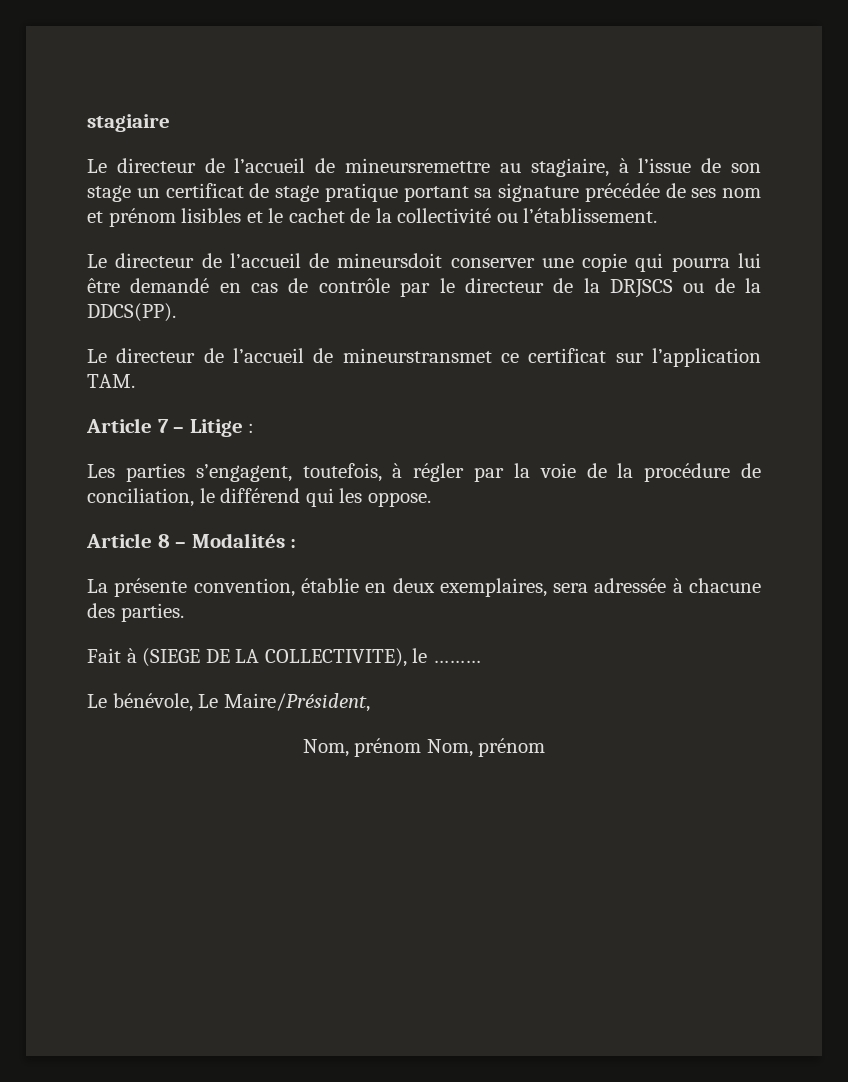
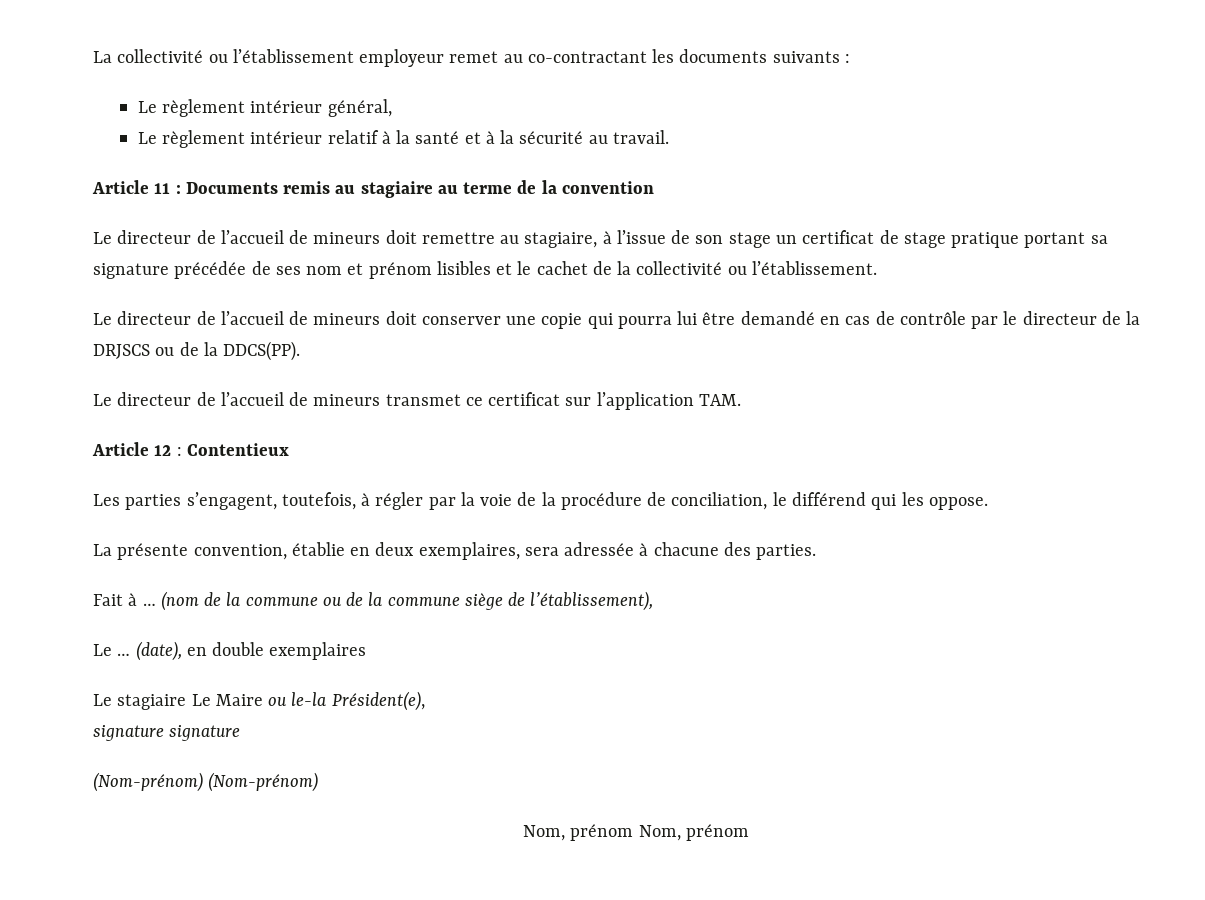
- stagiaire
- Le directeur de l’accueil de mineursremettre au stagiaire, à l’issue de son stage un certificat de stage pratique portant sa signature précédée de ses nom et prénom lisibles et le cachet de la collectivité ou l’établissement.
+ La collectivité ou l’établissement employeur remet au co-contractant les documents suivants :
+ Le règlement intérieur général,
+ Le règlement intérieur relatif à la santé et à la sécurité au travail.
+ Article 11 : Documents remis au stagiaire au terme de la convention
+ Le directeur de l’accueil de mineurs doit remettre au stagiaire, à l’issue de son stage un certificat de stage pratique portant sa signature précédée de ses nom et prénom lisibles et le cachet de la collectivité ou l’établissement.
- Le directeur de l’accueil de mineursdoit conserver une copie qui pourra lui être demandé en cas de contrôle par le directeur de la DRJSCS ou de la DDCS(PP).
+ Le directeur de l’accueil de mineurs doit conserver une copie qui pourra lui être demandé en cas de contrôle par le directeur de la DRJSCS ou de la DDCS(PP).
- Le directeur de l’accueil de mineurstransmet ce certificat sur l’application TAM.
+ Le directeur de l’accueil de mineurs transmet ce certificat sur l’application TAM.
- Article 7 – Litige :
+ Article 12 : Contentieux
- Article 8 – Modalités :
- Fait à (SIEGE DE LA COLLECTIVITE), le ………
- Le bénévole, Le Maire/Président,
+ Fait à … (nom de la commune ou de la commune siège de l’établissement),
+ Le … (date), en double exemplaires
+ Le stagiaire Le Maire ou le-la Président(e),
+ signature signature
+ (Nom-prénom) (Nom-prénom)

